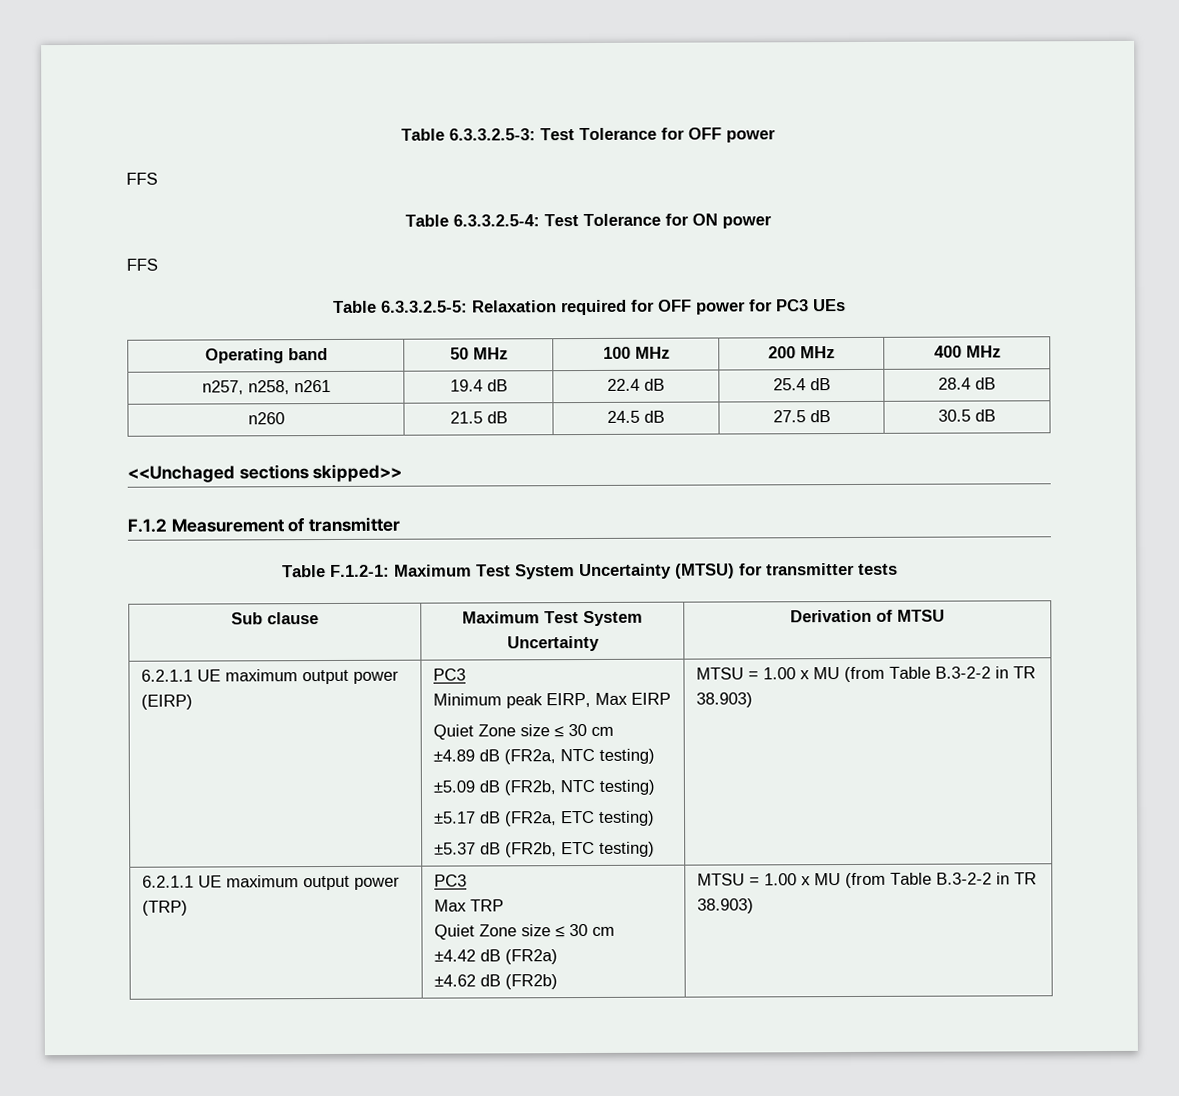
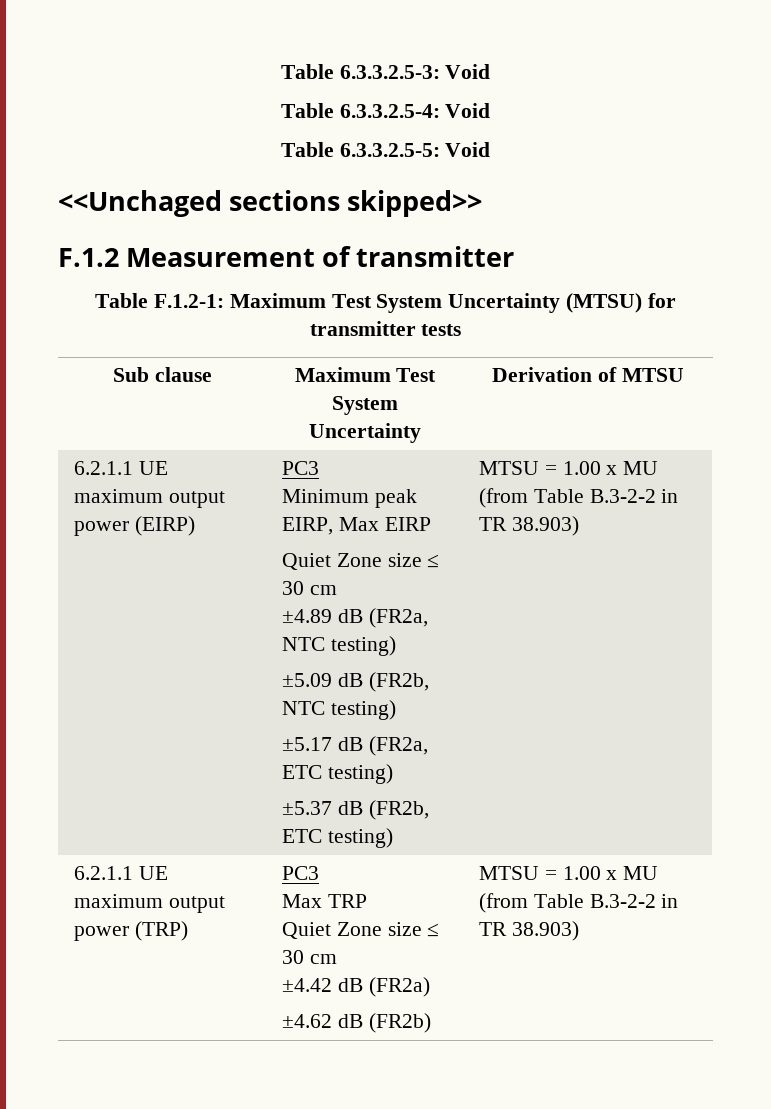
- Table 6.3.3.2.5-3: Test Tolerance for OFF power
- FFS
- Table 6.3.3.2.5-4: Test Tolerance for ON power
- FFS
- Table 6.3.3.2.5-5: Relaxation required for OFF power for PC3 UEs
- Operating band | 50 MHz | 100 MHz | 200 MHz | 400 MHz
- n257, n258, n261 | 19.4 dB | 22.4 dB | 25.4 dB | 28.4 dB
- n260 | 21.5 dB | 24.5 dB | 27.5 dB | 30.5 dB
+ Table 6.3.3.2.5-3: Void
+ Table 6.3.3.2.5-4: Void
+ Table 6.3.3.2.5-5: Void

